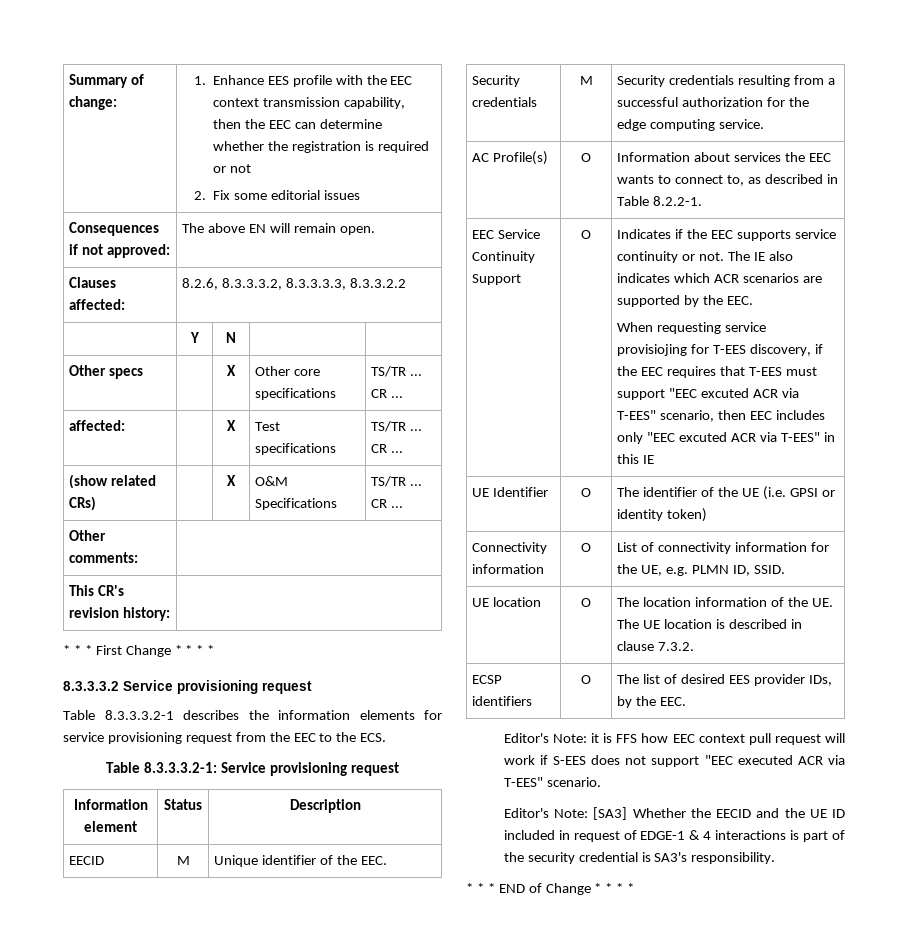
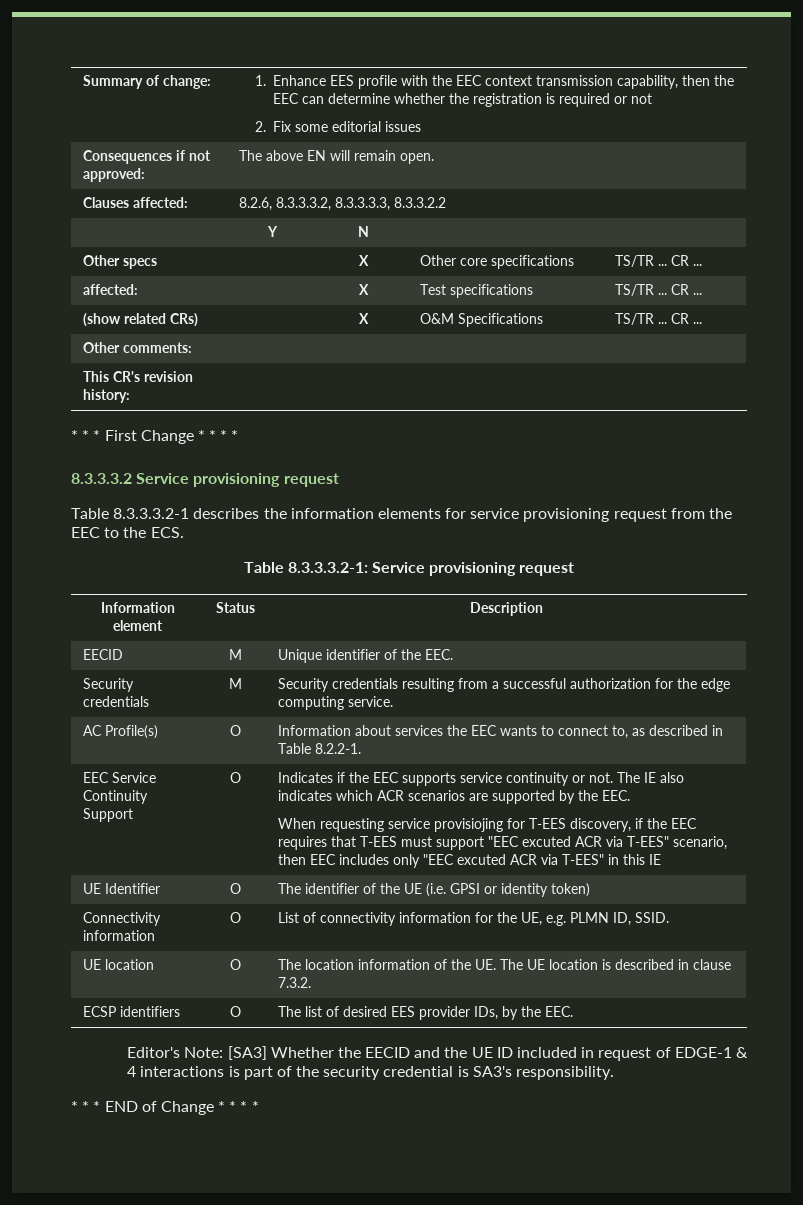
- Editor's Note: it is FFS how EEC context pull request will work if S-EES does not support "EEC executed ACR via T-EES" scenario.

